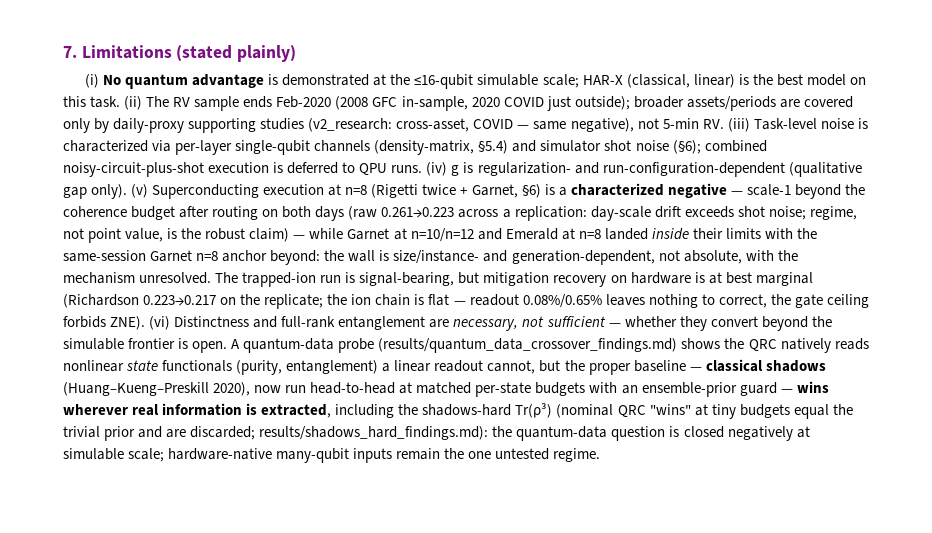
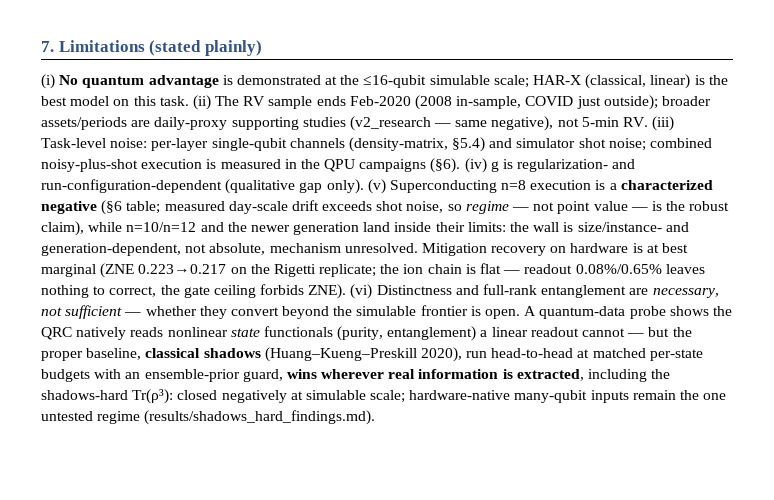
- (ii) The RV sample ends Feb-2020 (2008 GFC in-sample, 2020 COVID just outside); broader assets/periods are covered only by daily-proxy supporting studies (v2_research: cross-asset, COVID — same negative), not 5-min RV. (iii) Task-level noise is characterized via per-layer single-qubit channels (density-matrix, §5.4) and simulator shot noise (§6); combined noisy-circuit-plus-shot execution is deferred to QPU runs.
+ (ii) The RV sample ends Feb-2020 (2008 in-sample, COVID just outside); broader assets/periods are daily-proxy supporting studies (v2_research — same negative), not 5-min RV. (iii) Task-level noise: per-layer single-qubit channels (density-matrix, §5.4) and simulator shot noise; combined noisy-plus-shot execution is measured in the QPU campaigns (§6).
- (v) Superconducting execution at n=8 (Rigetti twice + Garnet, §6) is a characterized negative — scale-1 beyond the coherence budget after routing on both days (raw 0.261→0.223 across a replication: day-scale drift exceeds shot noise; regime, not point value, is the robust claim) — while Garnet at n=10/n=12 and Emerald at n=8 landed inside their limits with the same-session Garnet n=8 anchor beyond: the wall is size/instance- and generation-dependent, not absolute, with the mechanism unresolved. The trapped-ion run is signal-bearing, but mitigation recovery on hardware is at best marginal (Richardson 0.223→0.217 on the replicate; the ion chain is flat — readout 0.08%/0.65% leaves nothing to correct, the gate ceiling forbids ZNE).
+ (v) Superconducting n=8 execution is a characterized negative (§6 table; measured day-scale drift exceeds shot noise, so regime — not point value — is the robust claim), while n=10/n=12 and the newer generation land inside their limits: the wall is size/instance- and generation-dependent, not absolute, mechanism unresolved. Mitigation recovery on hardware is at best marginal (ZNE 0.223→0.217 on the Rigetti replicate; the ion chain is flat — readout 0.08%/0.65% leaves nothing to correct, the gate ceiling forbids ZNE).
- A quantum-data probe (results/quantum_data_crossover_findings.md) shows the QRC natively reads nonlinear state functionals (purity, entanglement) a linear readout cannot, but the proper baseline — classical shadows (Huang–Kueng–Preskill 2020), now run head-to-head at matched per-state budgets with an ensemble-prior guard — wins wherever real information is extracted, including the shadows-hard Tr(ρ³) (nominal QRC "wins" at tiny budgets equal the trivial prior and are discarded; results/shadows_hard_findings.md): the quantum-data question is closed negatively at simulable scale; hardware-native many-qubit inputs remain the one untested regime.
+ A quantum-data probe shows the QRC natively reads nonlinear state functionals (purity, entanglement) a linear readout cannot — but the proper baseline, classical shadows (Huang–Kueng–Preskill 2020), run head-to-head at matched per-state budgets with an ensemble-prior guard, wins wherever real information is extracted, including the shadows-hard Tr(ρ³): closed negatively at simulable scale; hardware-native many-qubit inputs remain the one untested regime (results/shadows_hard_findings.md).

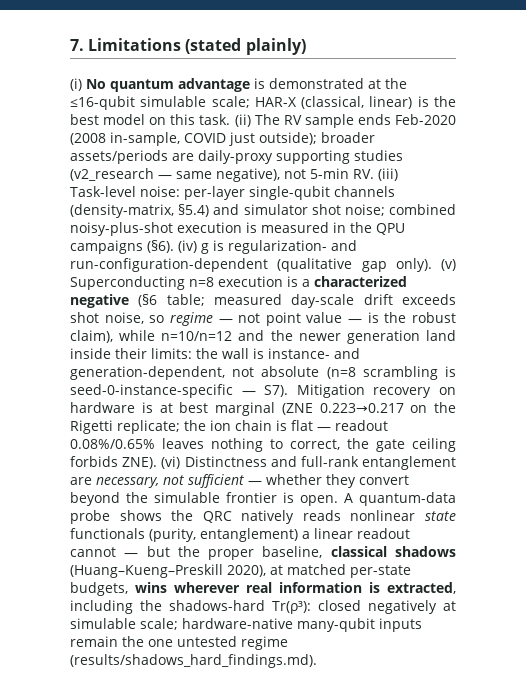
- the wall is size/instance- and generation-dependent, not absolute, mechanism unresolved. Mitigation recovery on hardware is at best marginal (ZNE 0.223→0.217 on the Rigetti replicate;
+ the wall is instance- and generation-dependent, not absolute (n=8 scrambling is seed-0-instance-specific — S7). Mitigation recovery on hardware is at best marginal (ZNE 0.223→0.217 on the Rigetti replicate;
- A quantum-data probe shows the QRC natively reads nonlinear state functionals (purity, entanglement) a linear readout cannot — but the proper baseline, classical shadows (Huang–Kueng–Preskill 2020), run head-to-head at matched per-state budgets with an ensemble-prior guard, wins wherever real information is extracted, including the shadows-hard Tr(ρ³): closed negatively at simulable scale; hardware-native many-qubit inputs remain the one untested regime (results/shadows_hard_findings.md).
+ A quantum-data probe shows the QRC natively reads nonlinear state functionals (purity, entanglement) a linear readout cannot — but the proper baseline, classical shadows (Huang–Kueng–Preskill 2020), at matched per-state budgets, wins wherever real information is extracted, including the shadows-hard Tr(ρ³): closed negatively at simulable scale; hardware-native many-qubit inputs remain the one untested regime (results/shadows_hard_findings.md).

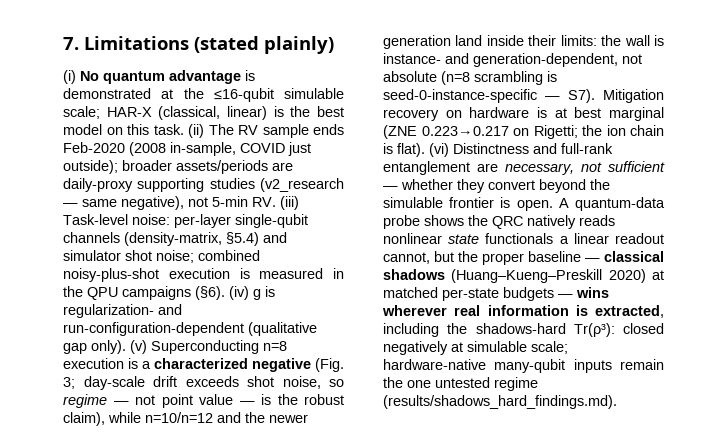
- (v) Superconducting n=8 execution is a characterized negative (§6 table; measured day-scale drift exceeds shot noise, so regime — not point value — is the robust claim), while n=10/n=12 and the newer generation land inside their limits:
+ (v) Superconducting n=8 execution is a characterized negative (Fig. 3; day-scale drift exceeds shot noise, so regime — not point value — is the robust claim), while n=10/n=12 and the newer generation land inside their limits:
- the wall is instance- and generation-dependent, not absolute (n=8 scrambling is seed-0-instance-specific — S7). Mitigation recovery on hardware is at best marginal (ZNE 0.223→0.217 on the Rigetti replicate;
+ the wall is instance- and generation-dependent, not absolute (n=8 scrambling is seed-0-instance-specific — S7). Mitigation recovery on hardware is at best marginal (ZNE 0.223→0.217 on Rigetti;
- the ion chain is flat — readout 0.08%/0.65% leaves nothing to correct, the gate ceiling forbids ZNE).
+ the ion chain is flat).
- A quantum-data probe shows the QRC natively reads nonlinear state functionals (purity, entanglement) a linear readout cannot — but the proper baseline, classical shadows (Huang–Kueng–Preskill 2020), at matched per-state budgets, wins wherever real information is extracted, including the shadows-hard Tr(ρ³): closed negatively at simulable scale; hardware-native many-qubit inputs remain the one untested regime (results/shadows_hard_findings.md).
+ A quantum-data probe shows the QRC natively reads nonlinear state functionals a linear readout cannot, but the proper baseline — classical shadows (Huang–Kueng–Preskill 2020) at matched per-state budgets — wins wherever real information is extracted, including the shadows-hard Tr(ρ³): closed negatively at simulable scale; hardware-native many-qubit inputs remain the one untested regime (results/shadows_hard_findings.md).

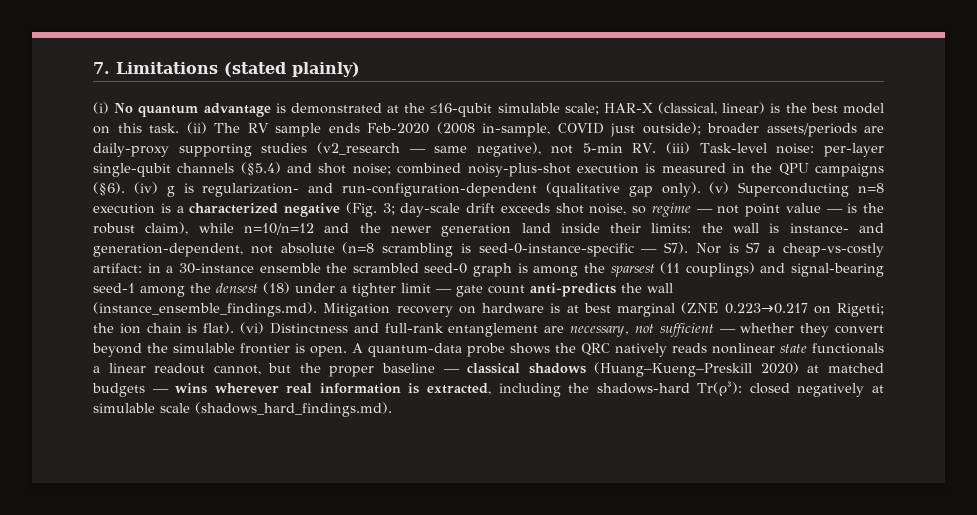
- (ii) The RV sample ends Feb-2020 (2008 in-sample, COVID just outside); broader assets/periods are daily-proxy supporting studies (v2_research — same negative), not 5-min RV. (iii) Task-level noise: per-layer single-qubit channels (density-matrix, §5.4) and simulator shot noise; combined noisy-plus-shot execution is measured in the QPU campaigns (§6).
+ (ii) The RV sample ends Feb-2020 (2008 in-sample, COVID just outside); broader assets/periods are daily-proxy supporting studies (v2_research — same negative), not 5-min RV. (iii) Task-level noise: per-layer single-qubit channels (§5.4) and shot noise; combined noisy-plus-shot execution is measured in the QPU campaigns (§6).
- the wall is instance- and generation-dependent, not absolute (n=8 scrambling is seed-0-instance-specific — S7). Mitigation recovery on hardware is at best marginal (ZNE 0.223→0.217 on Rigetti;
+ the wall is instance- and generation-dependent, not absolute (n=8 scrambling is seed-0-instance-specific — S7). Nor is S7 a cheap-vs-costly artifact: in a 30-instance ensemble the scrambled seed-0 graph is among the sparsest (11 couplings) and signal-bearing seed-1 among the densest (18) under a tighter limit — gate count anti-predicts the wall (instance_ensemble_findings.md). Mitigation recovery on hardware is at best marginal (ZNE 0.223→0.217 on Rigetti;
- A quantum-data probe shows the QRC natively reads nonlinear state functionals a linear readout cannot, but the proper baseline — classical shadows (Huang–Kueng–Preskill 2020) at matched per-state budgets — wins wherever real information is extracted, including the shadows-hard Tr(ρ³): closed negatively at simulable scale; hardware-native many-qubit inputs remain the one untested regime (results/shadows_hard_findings.md).
+ A quantum-data probe shows the QRC natively reads nonlinear state functionals a linear readout cannot, but the proper baseline — classical shadows (Huang–Kueng–Preskill 2020) at matched budgets — wins wherever real information is extracted, including the shadows-hard Tr(ρ³): closed negatively at simulable scale (shadows_hard_findings.md).

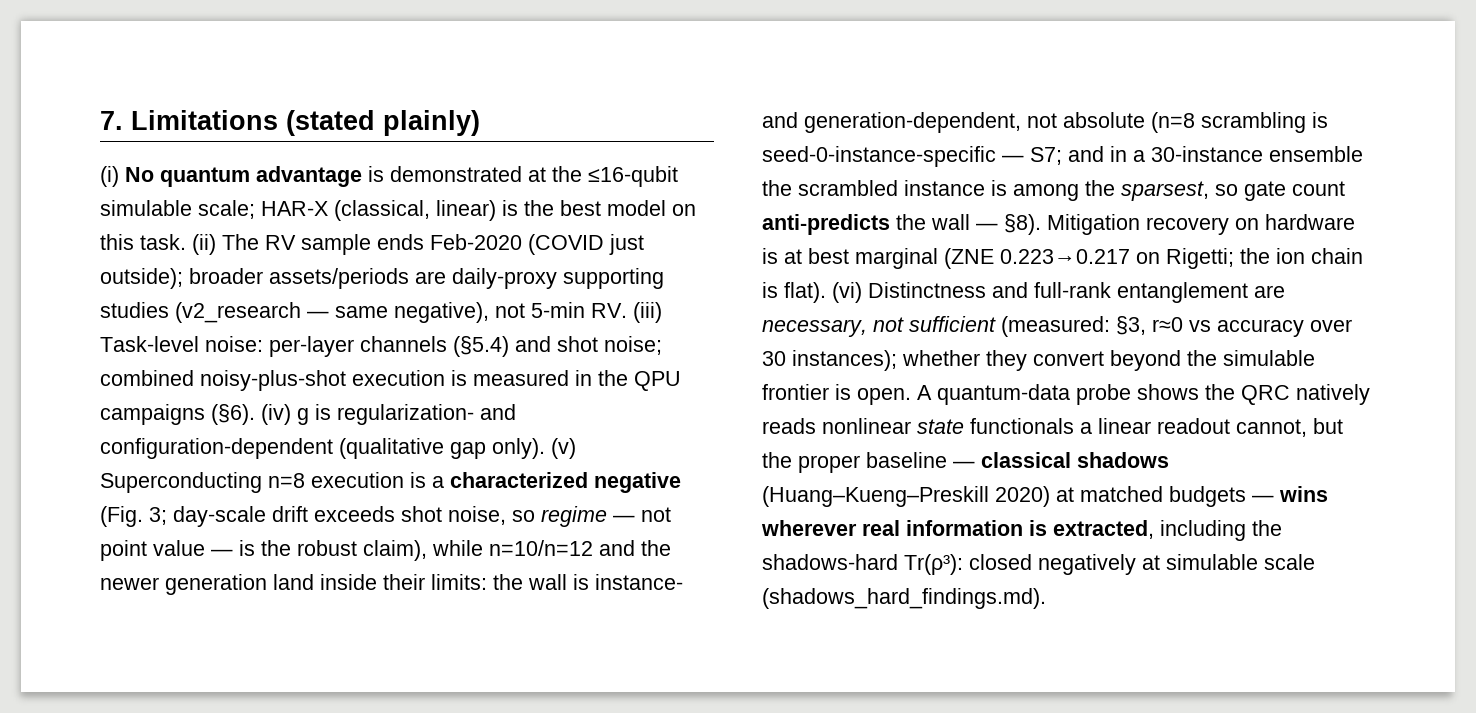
- (ii) The RV sample ends Feb-2020 (2008 in-sample, COVID just outside); broader assets/periods are daily-proxy supporting studies (v2_research — same negative), not 5-min RV. (iii) Task-level noise: per-layer single-qubit channels (§5.4) and shot noise; combined noisy-plus-shot execution is measured in the QPU campaigns (§6).
+ (ii) The RV sample ends Feb-2020 (COVID just outside); broader assets/periods are daily-proxy supporting studies (v2_research — same negative), not 5-min RV. (iii) Task-level noise: per-layer channels (§5.4) and shot noise; combined noisy-plus-shot execution is measured in the QPU campaigns (§6).
- (iv) g is regularization- and run-configuration-dependent (qualitative gap only).
+ (iv) g is regularization- and configuration-dependent (qualitative gap only).
- the wall is instance- and generation-dependent, not absolute (n=8 scrambling is seed-0-instance-specific — S7). Nor is S7 a cheap-vs-costly artifact: in a 30-instance ensemble the scrambled seed-0 graph is among the sparsest (11 couplings) and signal-bearing seed-1 among the densest (18) under a tighter limit — gate count anti-predicts the wall (instance_ensemble_findings.md). Mitigation recovery on hardware is at best marginal (ZNE 0.223→0.217 on Rigetti;
+ the wall is instance- and generation-dependent, not absolute (n=8 scrambling is seed-0-instance-specific — S7; and in a 30-instance ensemble the scrambled instance is among the sparsest, so gate count anti-predicts the wall — §8). Mitigation recovery on hardware is at best marginal (ZNE 0.223→0.217 on Rigetti;
- (vi) Distinctness and full-rank entanglement are necessary, not sufficient — whether they convert beyond the simulable frontier is open.
+ (vi) Distinctness and full-rank entanglement are necessary, not sufficient (measured: §3, r≈0 vs accuracy over 30 instances); whether they convert beyond the simulable frontier is open.

